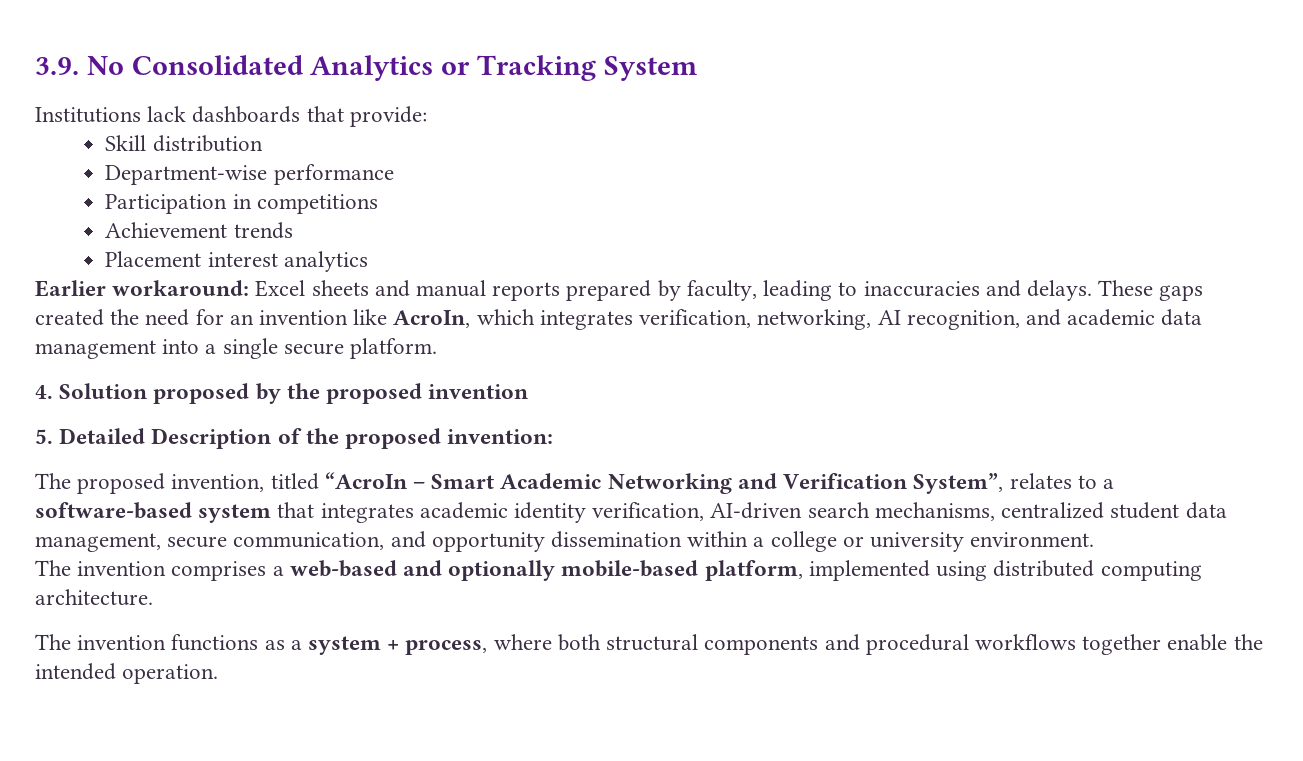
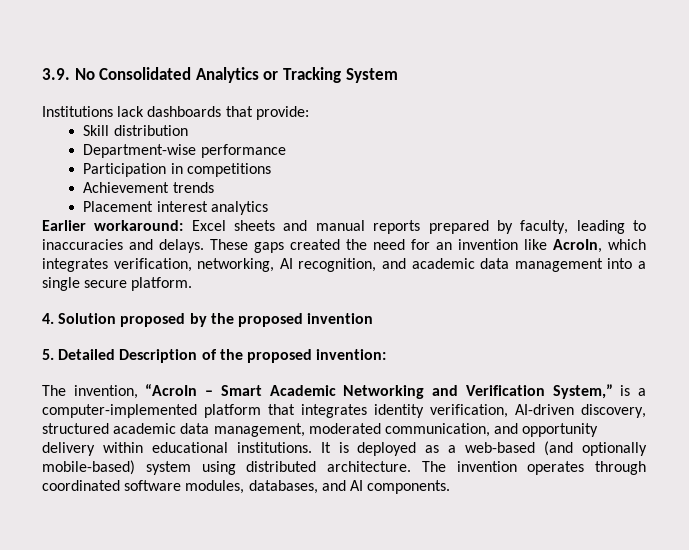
- The proposed invention, titled “AcroIn – Smart Academic Networking and Verification System”, relates to a software-based system that integrates academic identity verification, AI-driven search mechanisms, centralized student data management, secure communication, and opportunity dissemination within a college or university environment.
- The invention comprises a web-based and optionally mobile-based platform, implemented using distributed computing architecture.
- The invention functions as a system + process, where both structural components and procedural workflows together enable the intended operation.
+ The invention, “AcroIn – Smart Academic Networking and Verification System,” is a computer-implemented platform that integrates identity verification, AI-driven discovery, structured academic data management, moderated communication, and opportunity delivery within educational institutions. It is deployed as a web-based (and optionally mobile-based) system using distributed architecture. The invention operates through coordinated software modules, databases, and AI components.

